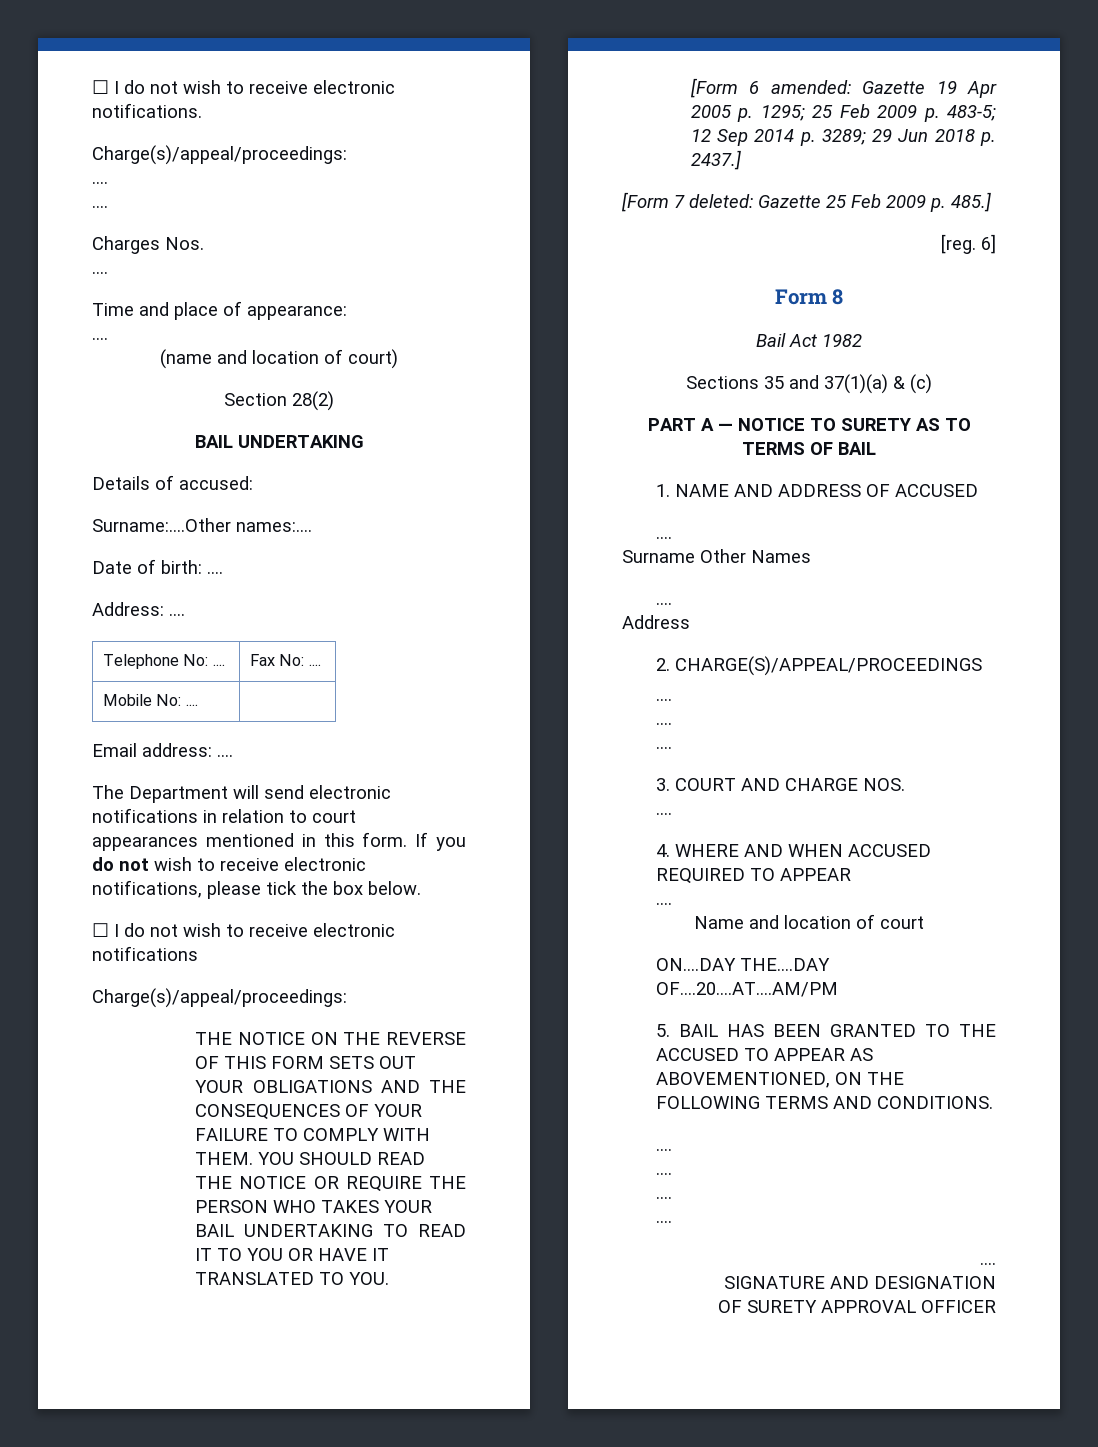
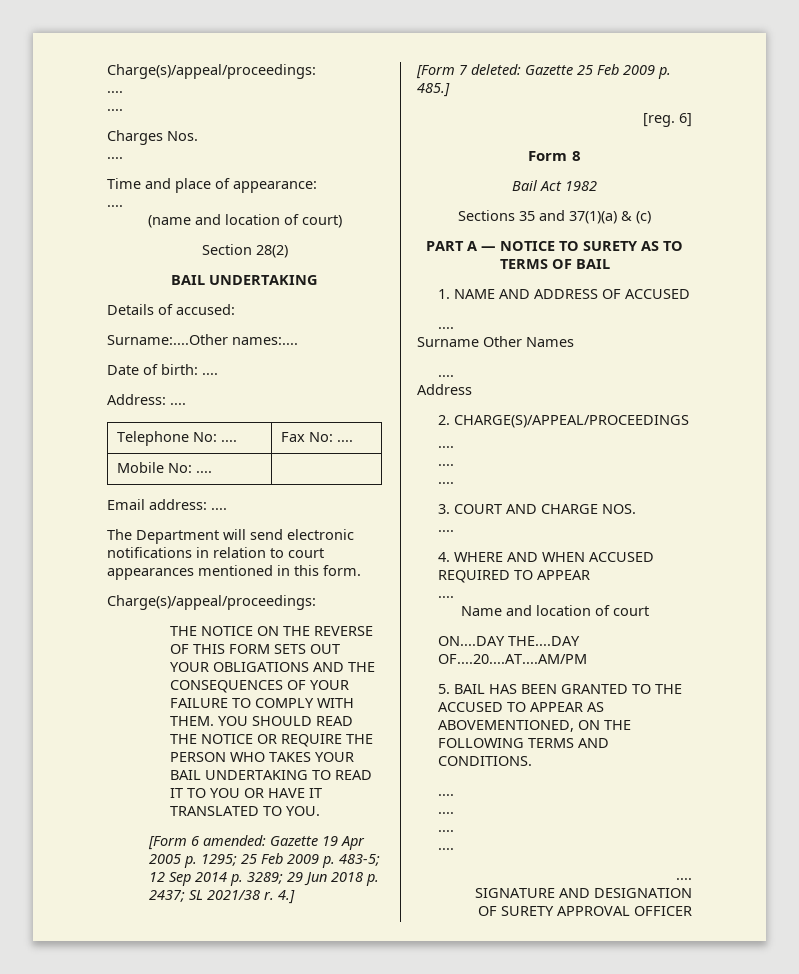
- ☐ I do not wish to receive electronic notifications.
- If you do not wish to receive electronic notifications, please tick the box below.
- ☐ I do not wish to receive electronic notifications
- [Form 6 amended: Gazette 19 Apr 2005 p. 1295; 25 Feb 2009 p. 483-5; 12 Sep 2014 p. 3289; 29 Jun 2018 p. 2437.]
+ [Form 6 amended: Gazette 19 Apr 2005 p. 1295; 25 Feb 2009 p. 483-5; 12 Sep 2014 p. 3289; 29 Jun 2018 p. 2437; SL 2021/38 r. 4.]

